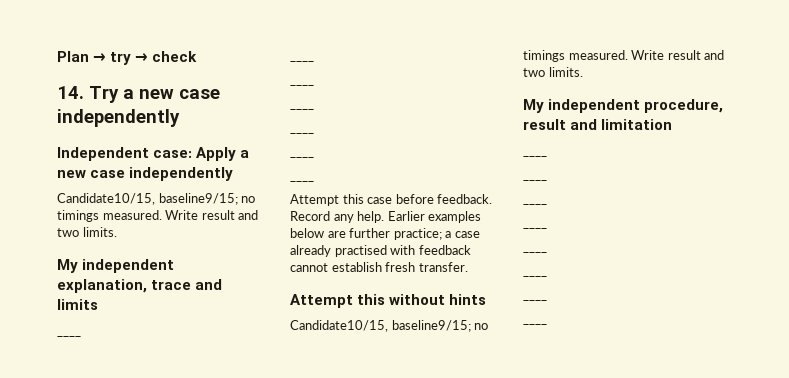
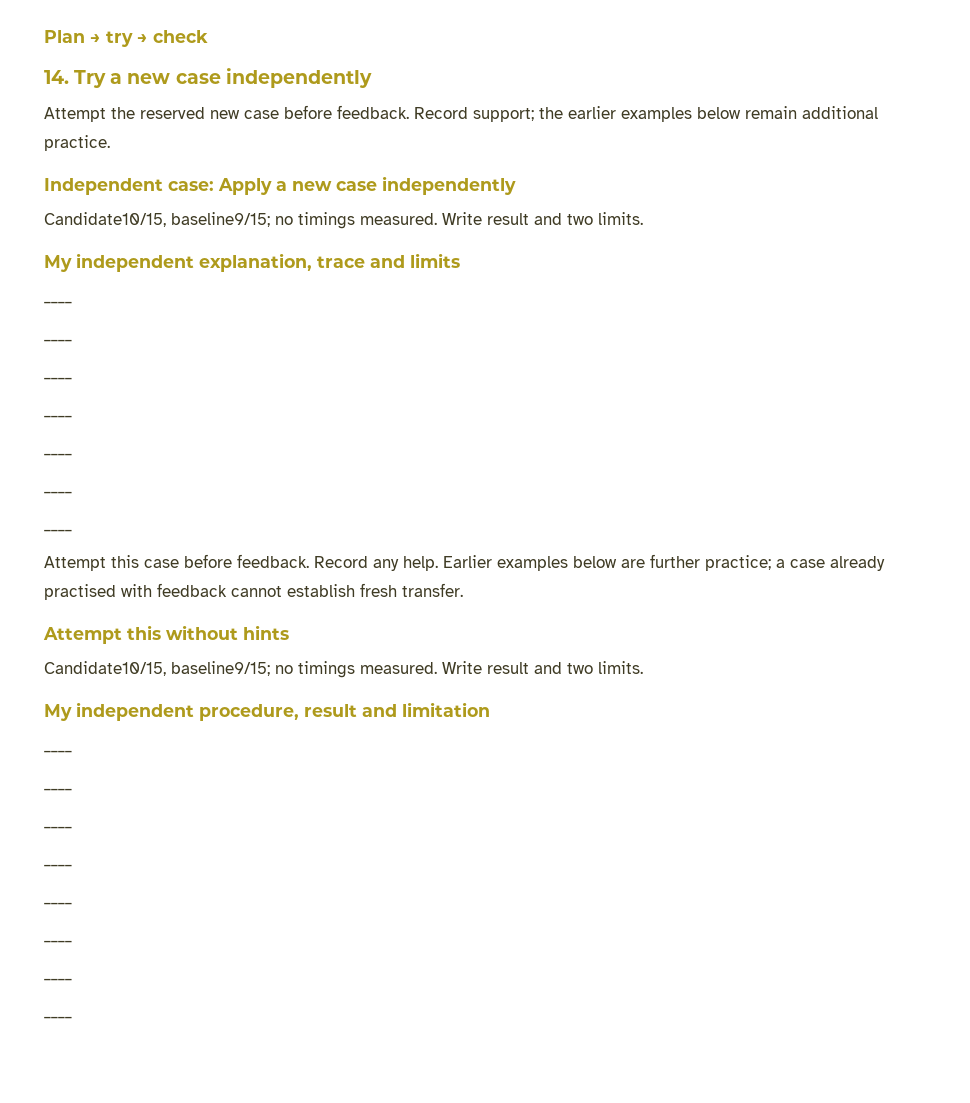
+ Attempt the reserved new case before feedback. Record support; the earlier examples below remain additional practice.

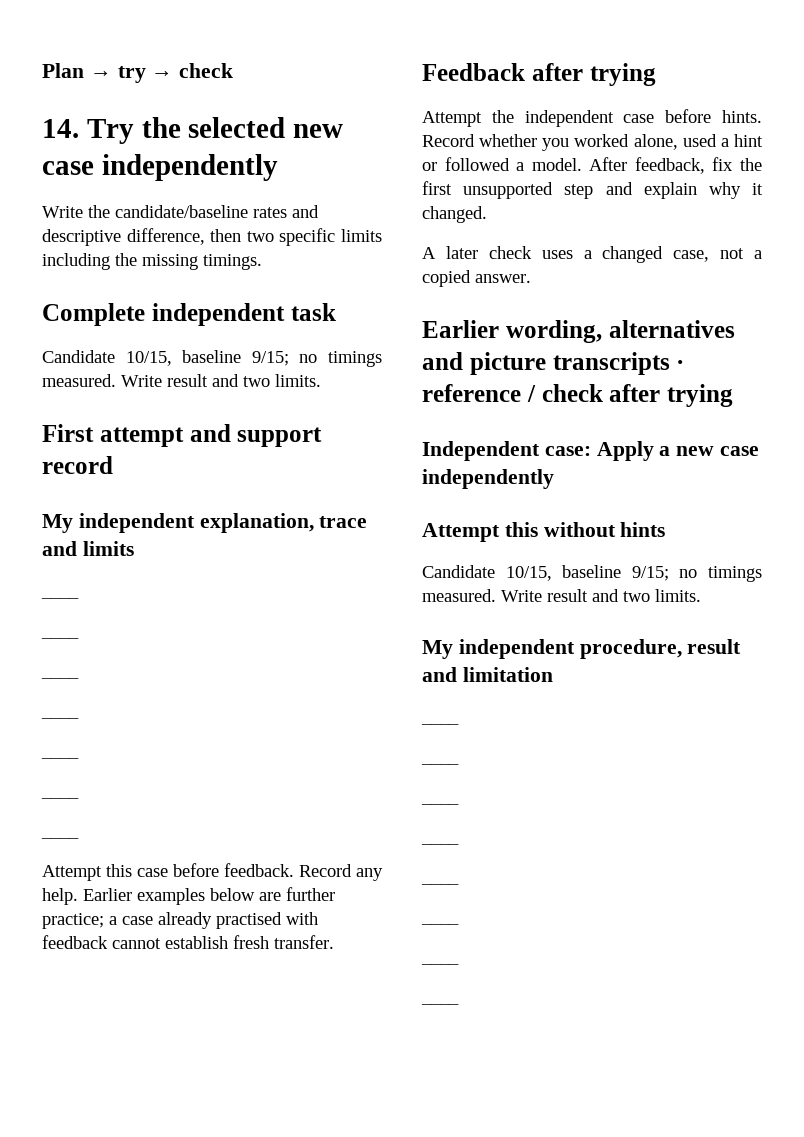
- 14. Try a new case independently
- Attempt the reserved new case before feedback. Record support; the earlier examples below remain additional practice.
- Independent case: Apply a new case independently
- Candidate10/15, baseline9/15; no timings measured. Write result and two limits.
+ 14. Try the selected new case independently
+ Write the candidate/baseline rates and descriptive difference, then two specific limits including the missing timings.
+ Complete independent task
+ Candidate 10/15, baseline 9/15; no timings measured. Write result and two limits.
+ First attempt and support record
+ Feedback after trying
+ Attempt the independent case before hints. Record whether you worked alone, used a hint or followed a model. After feedback, fix the first unsupported step and explain why it changed.
+ A later check uses a changed case, not a copied answer.
+ Earlier wording, alternatives and picture transcripts · reference / check after trying
+ Independent case: Apply a new case independently
  Attempt this without hints
- Candidate10/15, baseline9/15; no timings measured.
+ Candidate 10/15, baseline 9/15; no timings measured.

